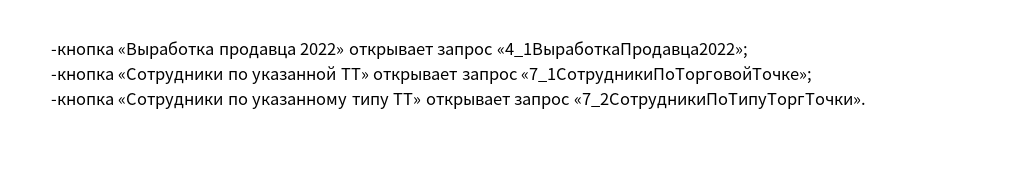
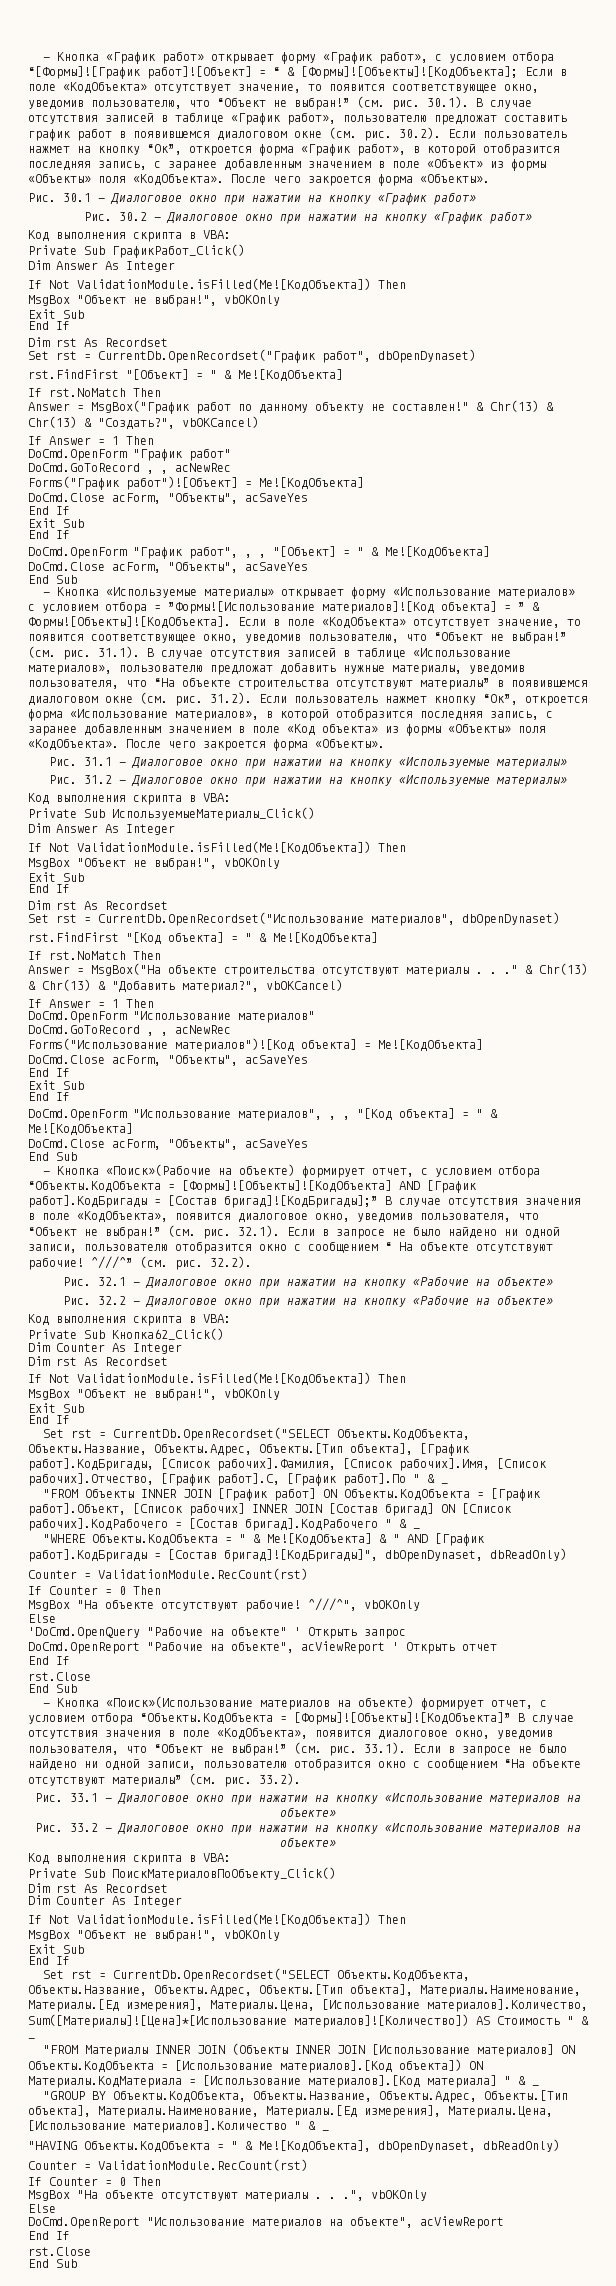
- -кнопка «Выработка продавца 2022» открывает запрос «4_1ВыработкаПродавца2022»;
- -кнопка «Сотрудники по указанной ТТ» открывает запрос «7_1СотрудникиПоТорговойТочке»;
- -кнопка «Сотрудники по указанному типу ТТ» открывает запрос «7_2СотрудникиПоТипуТоргТочки».
+ — Кнопка «График работ» открывает форму «График работ», с условием отбора “[Формы]![График работ]![Объект] = “ & [Формы]![Объекты]![КодОбъекта]; Если в поле «КодОбъекта» отсутствует значение, то появится соответствующее окно, уведомив пользователю, что “Объект не выбран!” (см. рис. 30.1). В случае отсутствия записей в таблице «График работ», пользователю предложат составить график работ в появившемся диалоговом окне (см. рис. 30.2). Если пользователь нажмет на кнопку “Ок”, откроется форма «График работ», в которой отобразится последняя запись, с заранее добавленным значением в поле «Объект» из формы «Объекты» поля «КодОбъекта». После чего закроется форма «Объекты».
+ Рис. 30.1 — Диалоговое окно при нажатии на кнопку «График работ»
+ Рис. 30.2 — Диалоговое окно при нажатии на кнопку «График работ»
+ Код выполнения скрипта в VBA:
+ Private Sub ГрафикРабот_Click()
+ Dim Answer As Integer
+ If Not ValidationModule.isFilled(Me![КодОбъекта]) Then
+ MsgBox "Объект не выбран!", vbOKOnly
+ Exit Sub
+ End If
+ Dim rst As Recordset
+ Set rst = CurrentDb.OpenRecordset("График работ", dbOpenDynaset)
+ rst.FindFirst "[Объект] = " & Me![КодОбъекта]
+ If rst.NoMatch Then
+ Answer = MsgBox("График работ по данному объекту не составлен!" & Chr(13) & Chr(13) & "Создать?", vbOKCancel)
+ If Answer = 1 Then
+ DoCmd.OpenForm "График работ"
+ DoCmd.GoToRecord , , acNewRec
+ Forms("График работ")![Объект] = Me![КодОбъекта]
+ DoCmd.Close acForm, "Объекты", acSaveYes
+ End If
+ Exit Sub
+ End If
+ DoCmd.OpenForm "График работ", , , "[Объект] = " & Me![КодОбъекта]
+ DoCmd.Close acForm, "Объекты", acSaveYes
+ End Sub
+ — Кнопка «Используемые материалы» открывает форму «Использование материалов» с условием отбора = ”Формы![Использование материалов]![Код объекта] = ” & Формы![Объекты]![КодОбъекта]. Если в поле «КодОбъекта» отсутствует значение, то появится соответствующее окно, уведомив пользователю, что “Объект не выбран!” (см. рис. 31.1). В случае отсутствия записей в таблице «Использование материалов», пользователю предложат добавить нужные материалы, уведомив пользователя, что “На объекте строительства отсутствуют материалы” в появившемся диалоговом окне (см. рис. 31.2). Если пользователь нажмет кнопку “Ок”, откроется форма «Использование материалов», в которой отобразится последняя запись, с заранее добавленным значением в поле «Код объекта» из формы «Объекты» поля «КодОбъекта». После чего закроется форма «Объекты».
+ Рис. 31.1 — Диалоговое окно при нажатии на кнопку «Используемые материалы»
+ Рис. 31.2 — Диалоговое окно при нажатии на кнопку «Используемые материалы»
+ Код выполнения скрипта в VBA:
+ Private Sub ИспользуемыеМатериалы_Click()
+ Dim Answer As Integer
+ If Not ValidationModule.isFilled(Me![КодОбъекта]) Then
+ MsgBox "Объект не выбран!", vbOKOnly
+ Exit Sub
+ End If
+ Dim rst As Recordset
+ Set rst = CurrentDb.OpenRecordset("Использование материалов", dbOpenDynaset)
+ rst.FindFirst "[Код объекта] = " & Me![КодОбъекта]
+ If rst.NoMatch Then
+ Answer = MsgBox("На объекте строительства отсутствуют материалы . . ." & Chr(13) & Chr(13) & "Добавить материал?", vbOKCancel)
+ If Answer = 1 Then
+ DoCmd.OpenForm "Использование материалов"
+ DoCmd.GoToRecord , , acNewRec
+ Forms("Использование материалов")![Код объекта] = Me![КодОбъекта]
+ DoCmd.Close acForm, "Объекты", acSaveYes
+ End If
+ Exit Sub
+ End If
+ DoCmd.OpenForm "Использование материалов", , , "[Код объекта] = " & Me![КодОбъекта]
+ DoCmd.Close acForm, "Объекты", acSaveYes
+ End Sub
+ — Кнопка «Поиск»(Рабочие на объекте) формирует отчет, с условием отбора “Объекты.КодОбъекта = [Формы]![Объекты]![КодОбъекта] AND [График работ].КодБригады = [Состав бригад]![КодБригады];” В случае отсутствия значения в поле «КодОбъекта», появится диалоговое окно, уведомив пользователя, что “Объект не выбран!” (см. рис. 32.1). Если в запросе не было найдено ни одной записи, пользователю отобразится окно с сообщением “ На объекте отсутствуют рабочие! ^///^” (см. рис. 32.2).
+ Рис. 32.1 — Диалоговое окно при нажатии на кнопку «Рабочие на объекте»
+ Рис. 32.2 — Диалоговое окно при нажатии на кнопку «Рабочие на объекте»
+ Код выполнения скрипта в VBA:
+ Private Sub Кнопка62_Click()
+ Dim Counter As Integer
+ Dim rst As Recordset
+ If Not ValidationModule.isFilled(Me![КодОбъекта]) Then
+ MsgBox "Объект не выбран!", vbOKOnly
+ Exit Sub
+ End If
+ Set rst = CurrentDb.OpenRecordset("SELECT Объекты.КодОбъекта, Объекты.Название, Объекты.Адрес, Объекты.[Тип объекта], [График работ].КодБригады, [Список рабочих].Фамилия, [Список рабочих].Имя, [Список рабочих].Отчество, [График работ].С, [График работ].По " & _
+ "FROM Объекты INNER JOIN [График работ] ON Объекты.КодОбъекта = [График работ].Объект, [Список рабочих] INNER JOIN [Состав бригад] ON [Список рабочих].КодРабочего = [Состав бригад].КодРабочего " & _
+ "WHERE Объекты.КодОбъекта = " & Me![КодОбъекта] & " AND [График работ].КодБригады = [Состав бригад]![КодБригады]", dbOpenDynaset, dbReadOnly)
+ Counter = ValidationModule.RecCount(rst)
+ If Counter = 0 Then
+ MsgBox "На объекте отсутствуют рабочие! ^///^", vbOKOnly
+ Else
+ 'DoCmd.OpenQuery "Рабочие на объекте" ' Открыть запрос
+ DoCmd.OpenReport "Рабочие на объекте", acViewReport ' Открыть отчет
+ End If
+ rst.Close
+ End Sub
+ — Кнопка «Поиск»(Использование материалов на объекте) формирует отчет, с условием отбора “Объекты.КодОбъекта = [Формы]![Объекты]![КодОбъекта]” В случае отсутствия значения в поле «КодОбъекта», появится диалоговое окно, уведомив пользователя, что “Объект не выбран!” (см. рис. 33.1). Если в запросе не было найдено ни одной записи, пользователю отобразится окно с сообщением “На объекте отсутствуют материалы” (см. рис. 33.2).
+ Рис. 33.1 — Диалоговое окно при нажатии на кнопку «Использование материалов на объекте»
+ Рис. 33.2 — Диалоговое окно при нажатии на кнопку «Использование материалов на объекте»
+ Код выполнения скрипта в VBA:
+ Private Sub ПоискМатериаловПоОбъекту_Click()
+ Dim rst As Recordset
+ Dim Counter As Integer
+ If Not ValidationModule.isFilled(Me![КодОбъекта]) Then
+ MsgBox "Объект не выбран!", vbOKOnly
+ Exit Sub
+ End If
+ Set rst = CurrentDb.OpenRecordset("SELECT Объекты.КодОбъекта, Объекты.Название, Объекты.Адрес, Объекты.[Тип объекта], Материалы.Наименование, Материалы.[Ед измерения], Материалы.Цена, [Использование материалов].Количество, Sum([Материалы]![Цена]*[Использование материалов]![Количество]) AS Стоимость " & _
+ "FROM Материалы INNER JOIN (Объекты INNER JOIN [Использование материалов] ON Объекты.КодОбъекта = [Использование материалов].[Код объекта]) ON Материалы.КодМатериала = [Использование материалов].[Код материала] " & _
+ "GROUP BY Объекты.КодОбъекта, Объекты.Название, Объекты.Адрес, Объекты.[Тип объекта], Материалы.Наименование, Материалы.[Ед измерения], Материалы.Цена, [Использование материалов].Количество " & _
+ "HAVING Объекты.КодОбъекта = " & Me![КодОбъекта], dbOpenDynaset, dbReadOnly)
+ Counter = ValidationModule.RecCount(rst)
+ If Counter = 0 Then
+ MsgBox "На объекте отсутствуют материалы . . .", vbOKOnly
+ Else
+ DoCmd.OpenReport "Использование материалов на объекте", acViewReport
+ End If
+ rst.Close
+ End Sub

